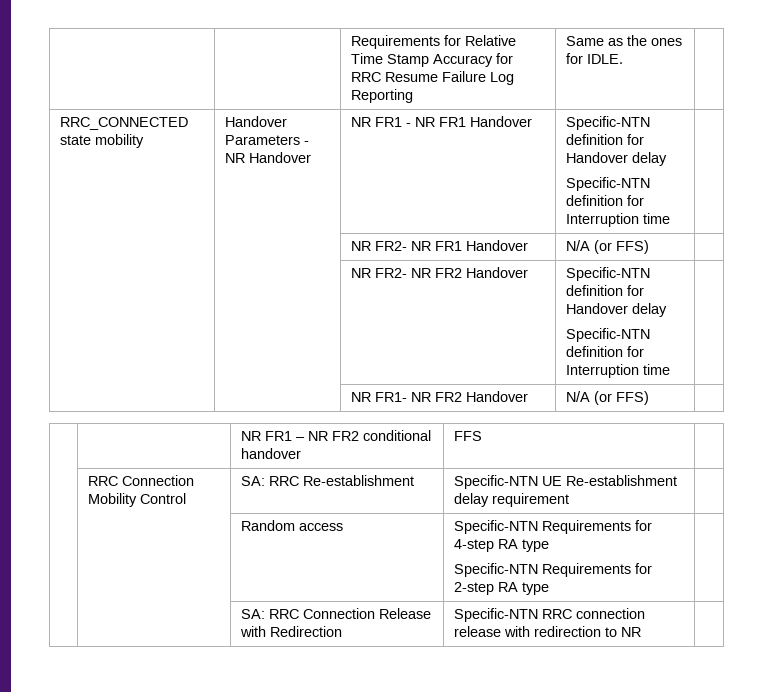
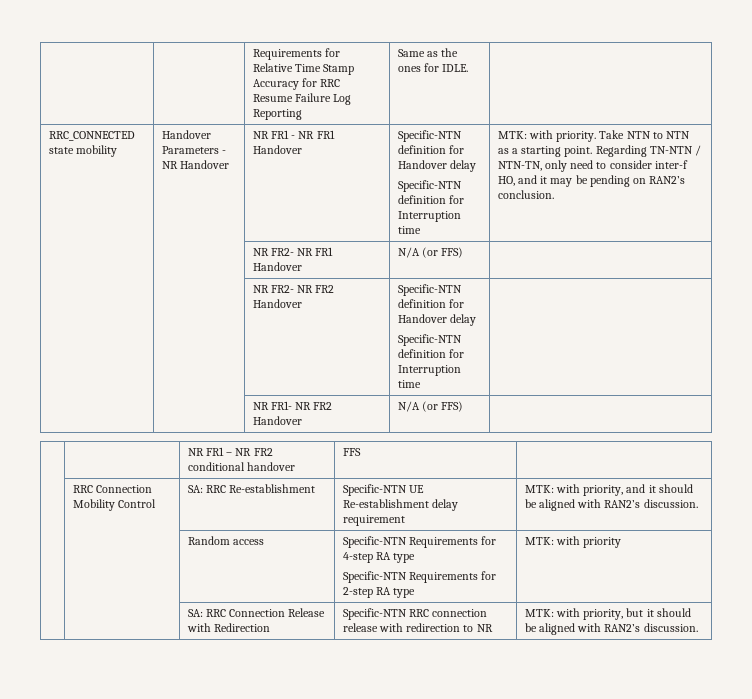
+ MTK: with priority. Take NTN to NTN as a starting point. Regarding TN-NTN / NTN-TN, only need to consider inter-f HO, and it may be pending on RAN2’s conclusion.
- | RRC Connection Mobility Control | SA: RRC Re-establishment | Specific-NTN UE Re-establishment delay requirement |
+ | RRC Connection Mobility Control | SA: RRC Re-establishment | Specific-NTN UE Re-establishment delay requirement | MTK: with priority, and it should be aligned with RAN2’s discussion.
  | | Random access | Specific-NTN Requirements for 4-step RA type
- Specific-NTN Requirements for 2-step RA type |
+ Specific-NTN Requirements for 2-step RA type | MTK: with priority
- | | SA: RRC Connection Release with Redirection | Specific-NTN RRC connection release with redirection to NR |
+ | | SA: RRC Connection Release with Redirection | Specific-NTN RRC connection release with redirection to NR | MTK: with priority, but it should be aligned with RAN2’s discussion.

